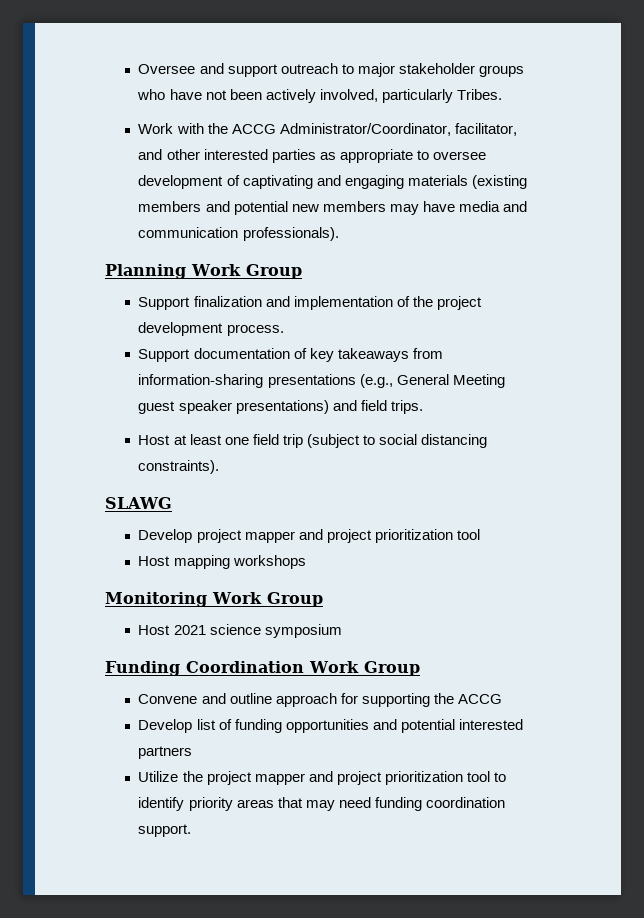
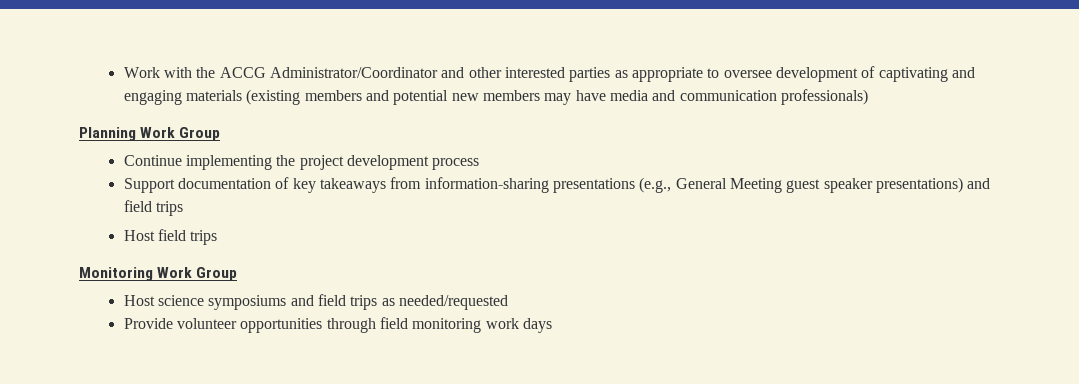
- Oversee and support outreach to major stakeholder groups who have not been actively involved, particularly Tribes.
- Work with the ACCG Administrator/Coordinator, facilitator, and other interested parties as appropriate to oversee development of captivating and engaging materials (existing members and potential new members may have media and communication professionals).
+ Work with the ACCG Administrator/Coordinator and other interested parties as appropriate to oversee development of captivating and engaging materials (existing members and potential new members may have media and communication professionals)
- Support finalization and implementation of the project development process.
+ Continue implementing the project development process
- Support documentation of key takeaways from information-sharing presentations (e.g., General Meeting guest speaker presentations) and field trips.
- Host at least one field trip (subject to social distancing constraints).
- SLAWG
- Develop project mapper and project prioritization tool
- Host mapping workshops
+ Support documentation of key takeaways from information-sharing presentations (e.g., General Meeting guest speaker presentations) and field trips
+ Host field trips
  Monitoring Work Group
- Host 2021 science symposium
- Funding Coordination Work Group
- Convene and outline approach for supporting the ACCG
- Develop list of funding opportunities and potential interested partners
- Utilize the project mapper and project prioritization tool to identify priority areas that may need funding coordination support.
+ Host science symposiums and field trips as needed/requested
+ Provide volunteer opportunities through field monitoring work days

